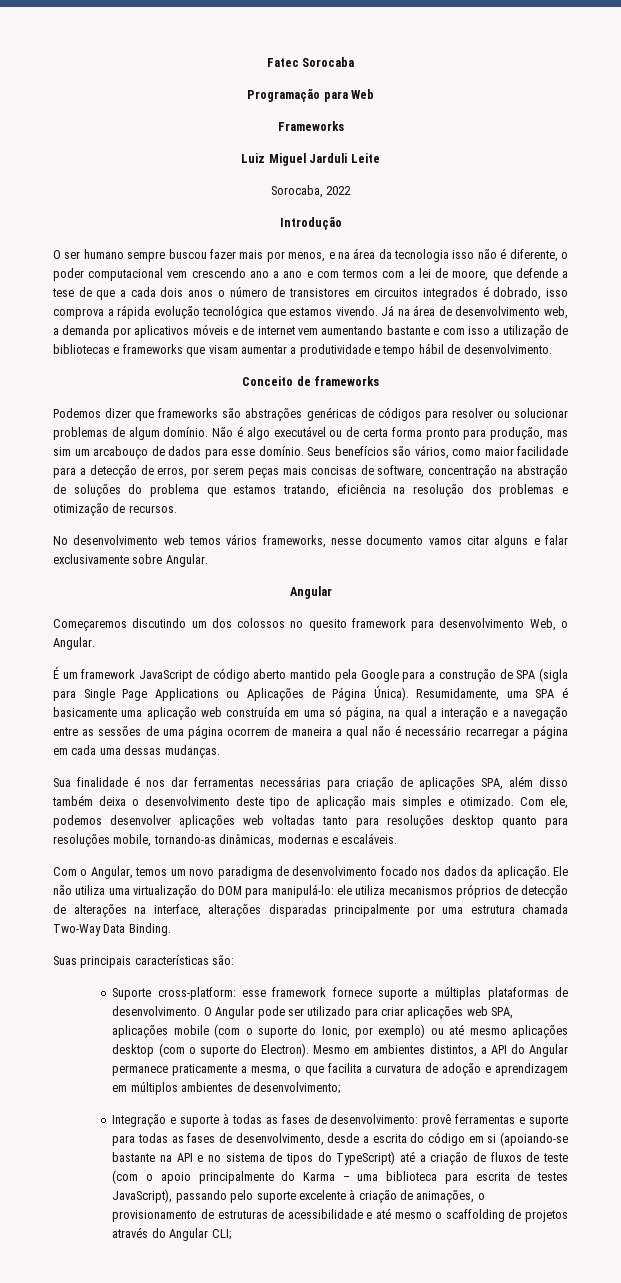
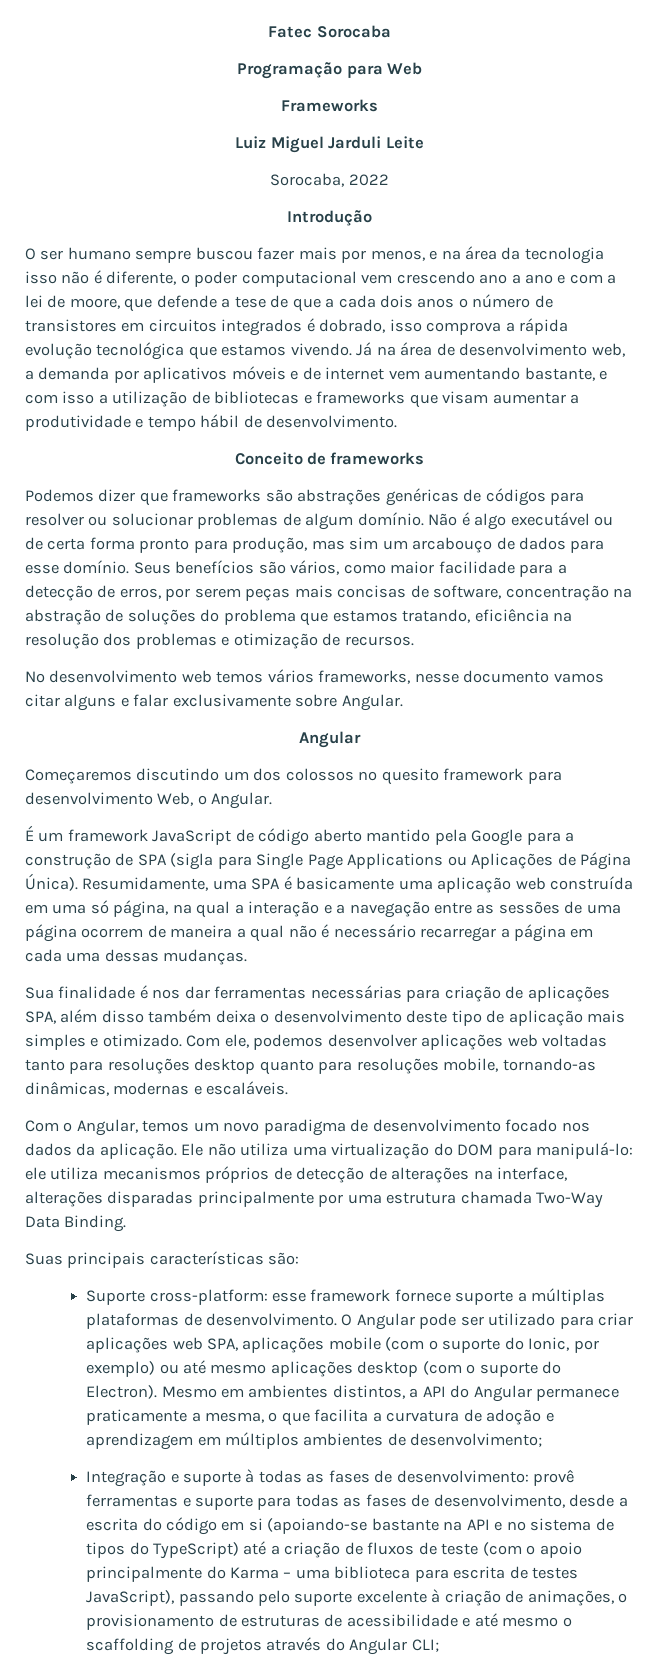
- O ser humano sempre buscou fazer mais por menos, e na área da tecnologia isso não é diferente, o poder computacional vem crescendo ano a ano e com termos com a lei de moore, que defende a tese de que a cada dois anos o número de transistores em circuitos integrados é dobrado, isso comprova a rápida evolução tecnológica que estamos vivendo.
+ O ser humano sempre buscou fazer mais por menos, e na área da tecnologia isso não é diferente, o poder computacional vem crescendo ano a ano e com a lei de moore, que defende a tese de que a cada dois anos o número de transistores em circuitos integrados é dobrado, isso comprova a rápida evolução tecnológica que estamos vivendo.
- Já na área de desenvolvimento web, a demanda por aplicativos móveis e de internet vem aumentando bastante e com isso a utilização de bibliotecas e frameworks que visam aumentar a produtividade e tempo hábil de desenvolvimento.
+ Já na área de desenvolvimento web, a demanda por aplicativos móveis e de internet vem aumentando bastante, e com isso a utilização de bibliotecas e frameworks que visam aumentar a produtividade e tempo hábil de desenvolvimento.

